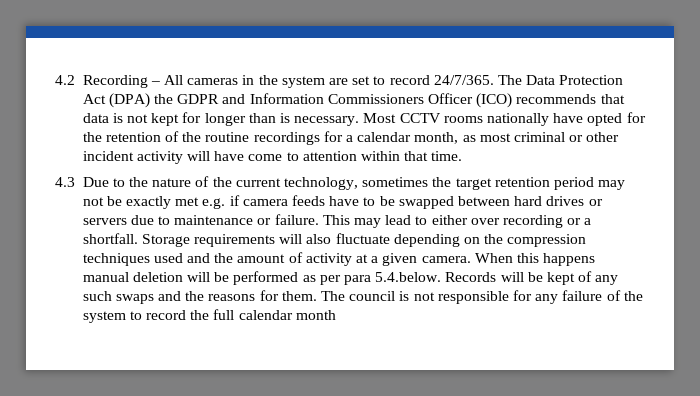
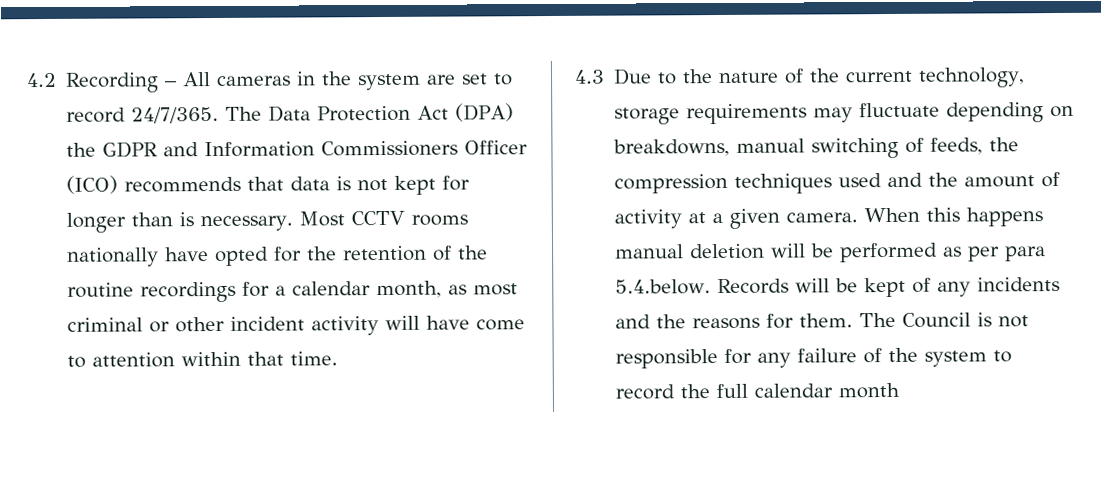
- 4.3 Due to the nature of the current technology, sometimes the target retention period may not be exactly met e.g. if camera feeds have to be swapped between hard drives or servers due to maintenance or failure. This may lead to either over recording or a shortfall. Storage requirements will also fluctuate depending on the compression techniques used and the amount of activity at a given camera.
+ 4.3 Due to the nature of the current technology, storage requirements may fluctuate depending on breakdowns, manual switching of feeds, the compression techniques used and the amount of activity at a given camera.
- When this happens manual deletion will be performed as per para 5.4.below. Records will be kept of any such swaps and the reasons for them.
+ When this happens manual deletion will be performed as per para 5.4.below. Records will be kept of any incidents and the reasons for them.
- The council is not responsible for any failure of the system to record the full calendar month
+ The Council is not responsible for any failure of the system to record the full calendar month

